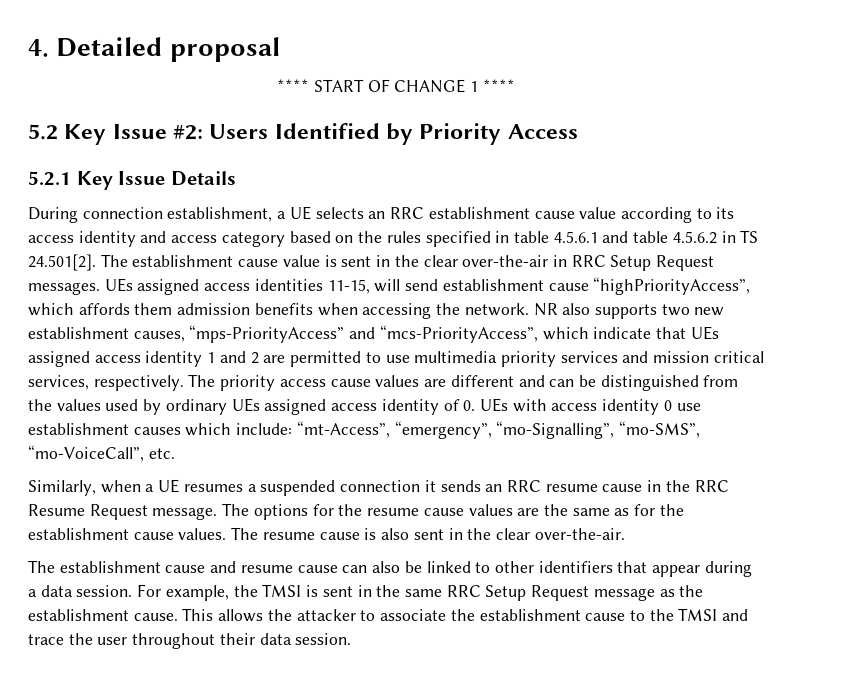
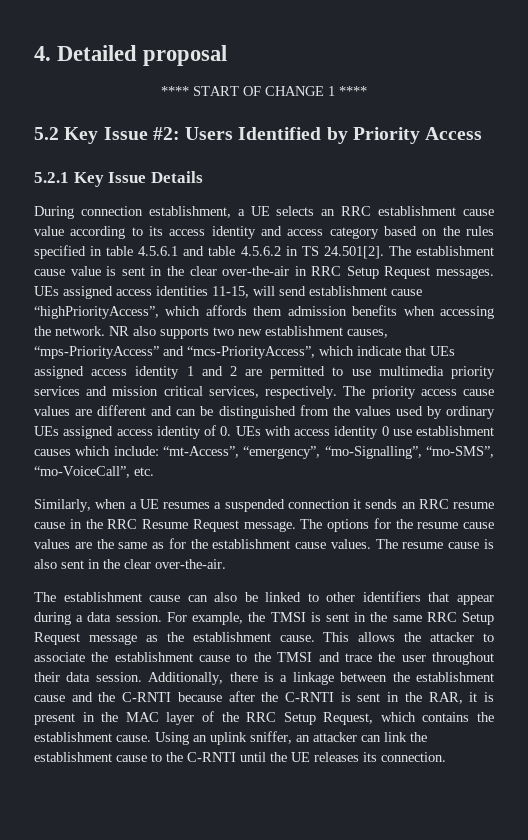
- The establishment cause and resume cause can also be linked to other identifiers that appear during a data session.
+ The establishment cause can also be linked to other identifiers that appear during a data session.
+ Additionally, there is a linkage between the establishment cause and the C-RNTI because after the C-RNTI is sent in the RAR, it is present in the MAC layer of the RRC Setup Request, which contains the establishment cause. Using an uplink sniffer, an attacker can link the establishment cause to the C-RNTI until the UE releases its connection.

